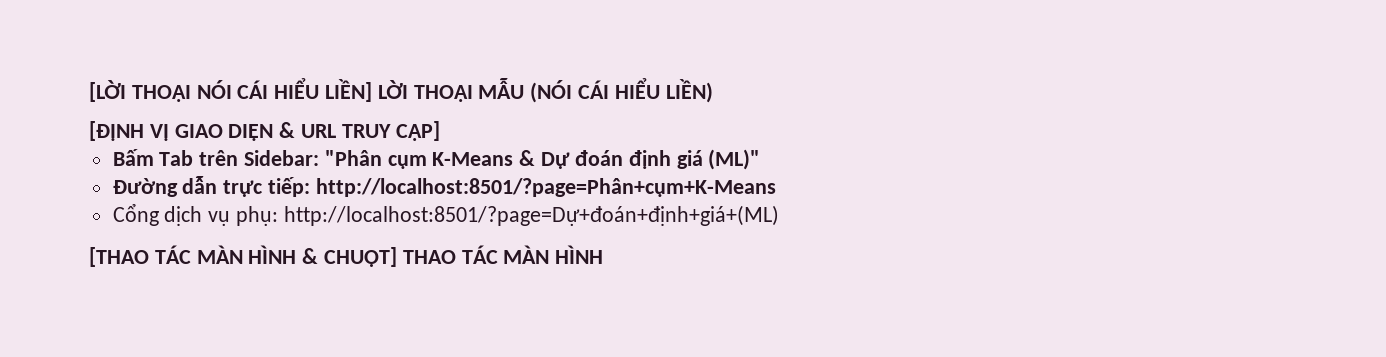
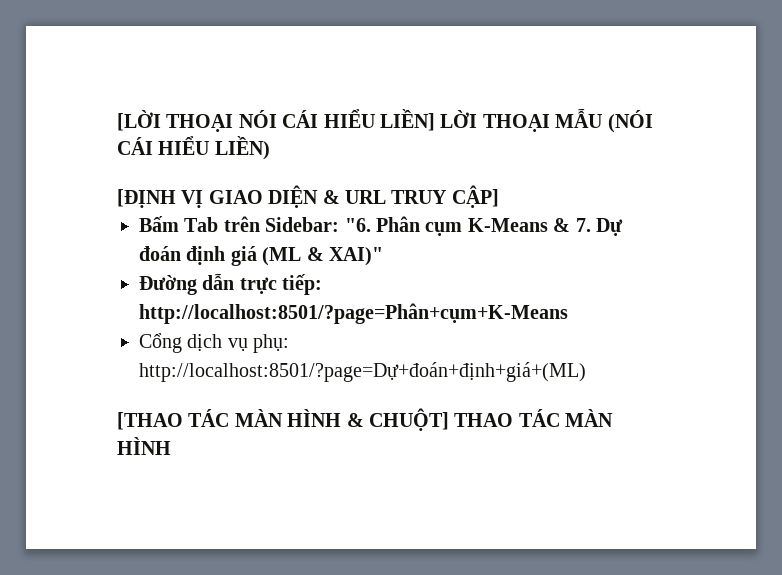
- Bấm Tab trên Sidebar: "Phân cụm K-Means & Dự đoán định giá (ML)"
+ Bấm Tab trên Sidebar: "6. Phân cụm K-Means & 7. Dự đoán định giá (ML & XAI)"

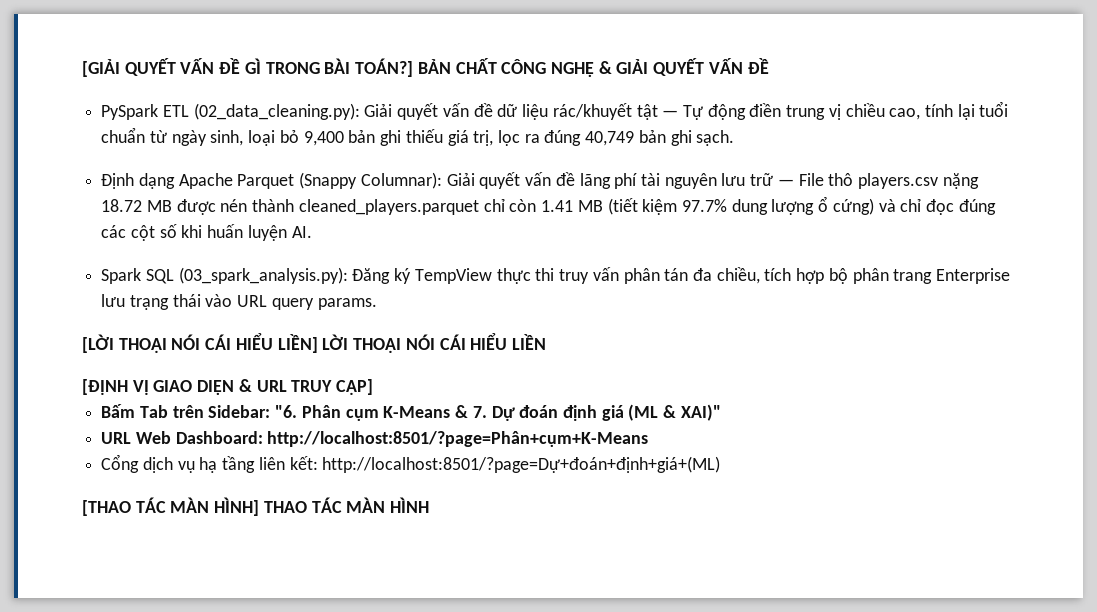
+ [GIẢI QUYẾT VẤN ĐỀ GÌ TRONG BÀI TOÁN?] BẢN CHẤT CÔNG NGHỆ & GIẢI QUYẾT VẤN ĐỀ
+ PySpark ETL (02_data_cleaning.py): Giải quyết vấn đề dữ liệu rác/khuyết tật — Tự động điền trung vị chiều cao, tính lại tuổi chuẩn từ ngày sinh, loại bỏ 9,400 bản ghi thiếu giá trị, lọc ra đúng 40,749 bản ghi sạch.
+ Định dạng Apache Parquet (Snappy Columnar): Giải quyết vấn đề lãng phí tài nguyên lưu trữ — File thô players.csv nặng 18.72 MB được nén thành cleaned_players.parquet chỉ còn 1.41 MB (tiết kiệm 97.7% dung lượng ổ cứng) và chỉ đọc đúng các cột số khi huấn luyện AI.
+ Spark SQL (03_spark_analysis.py): Đăng ký TempView thực thi truy vấn phân tán đa chiều, tích hợp bộ phân trang Enterprise lưu trạng thái vào URL query params.
- [LỜI THOẠI NÓI CÁI HIỂU LIỀN] LỜI THOẠI MẪU (NÓI CÁI HIỂU LIỀN)
+ [LỜI THOẠI NÓI CÁI HIỂU LIỀN] LỜI THOẠI NÓI CÁI HIỂU LIỀN
- Đường dẫn trực tiếp: http://localhost:8501/?page=Phân+cụm+K-Means
+ URL Web Dashboard: http://localhost:8501/?page=Phân+cụm+K-Means
- Cổng dịch vụ phụ: http://localhost:8501/?page=Dự+đoán+định+giá+(ML)
+ Cổng dịch vụ hạ tầng liên kết: http://localhost:8501/?page=Dự+đoán+định+giá+(ML)
- [THAO TÁC MÀN HÌNH & CHUỘT] THAO TÁC MÀN HÌNH
+ [THAO TÁC MÀN HÌNH] THAO TÁC MÀN HÌNH

